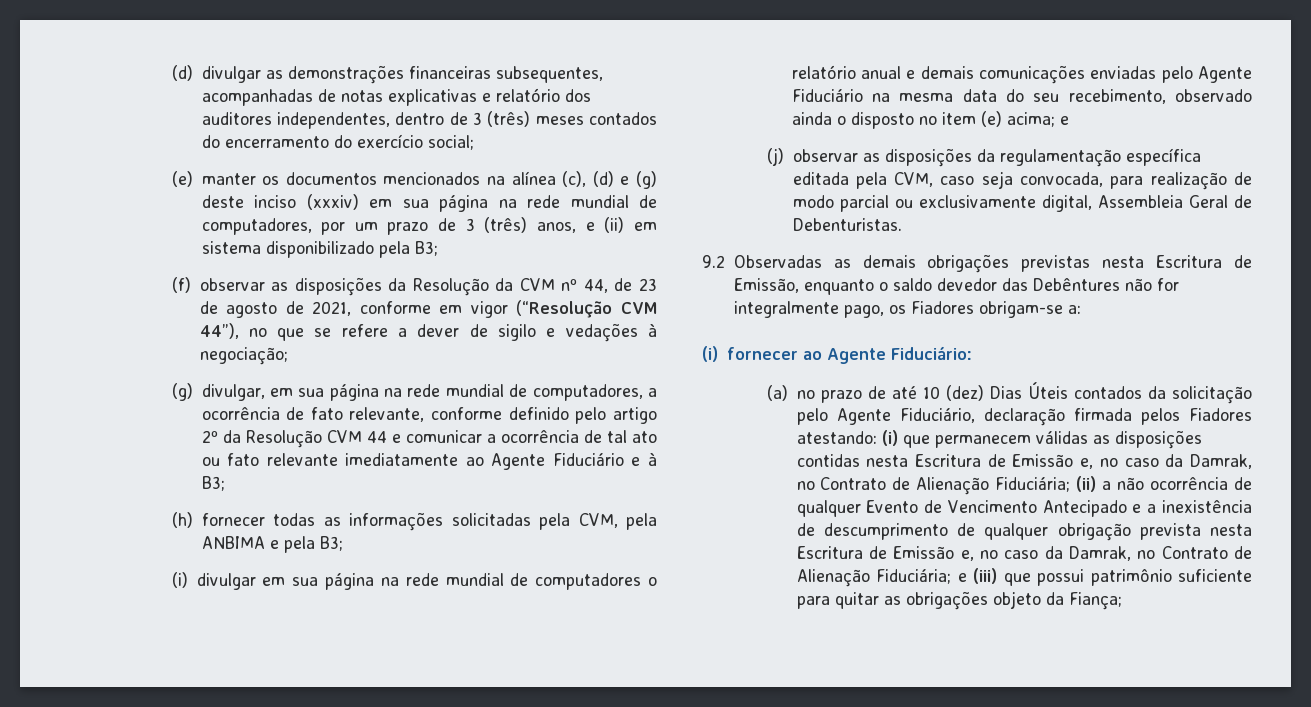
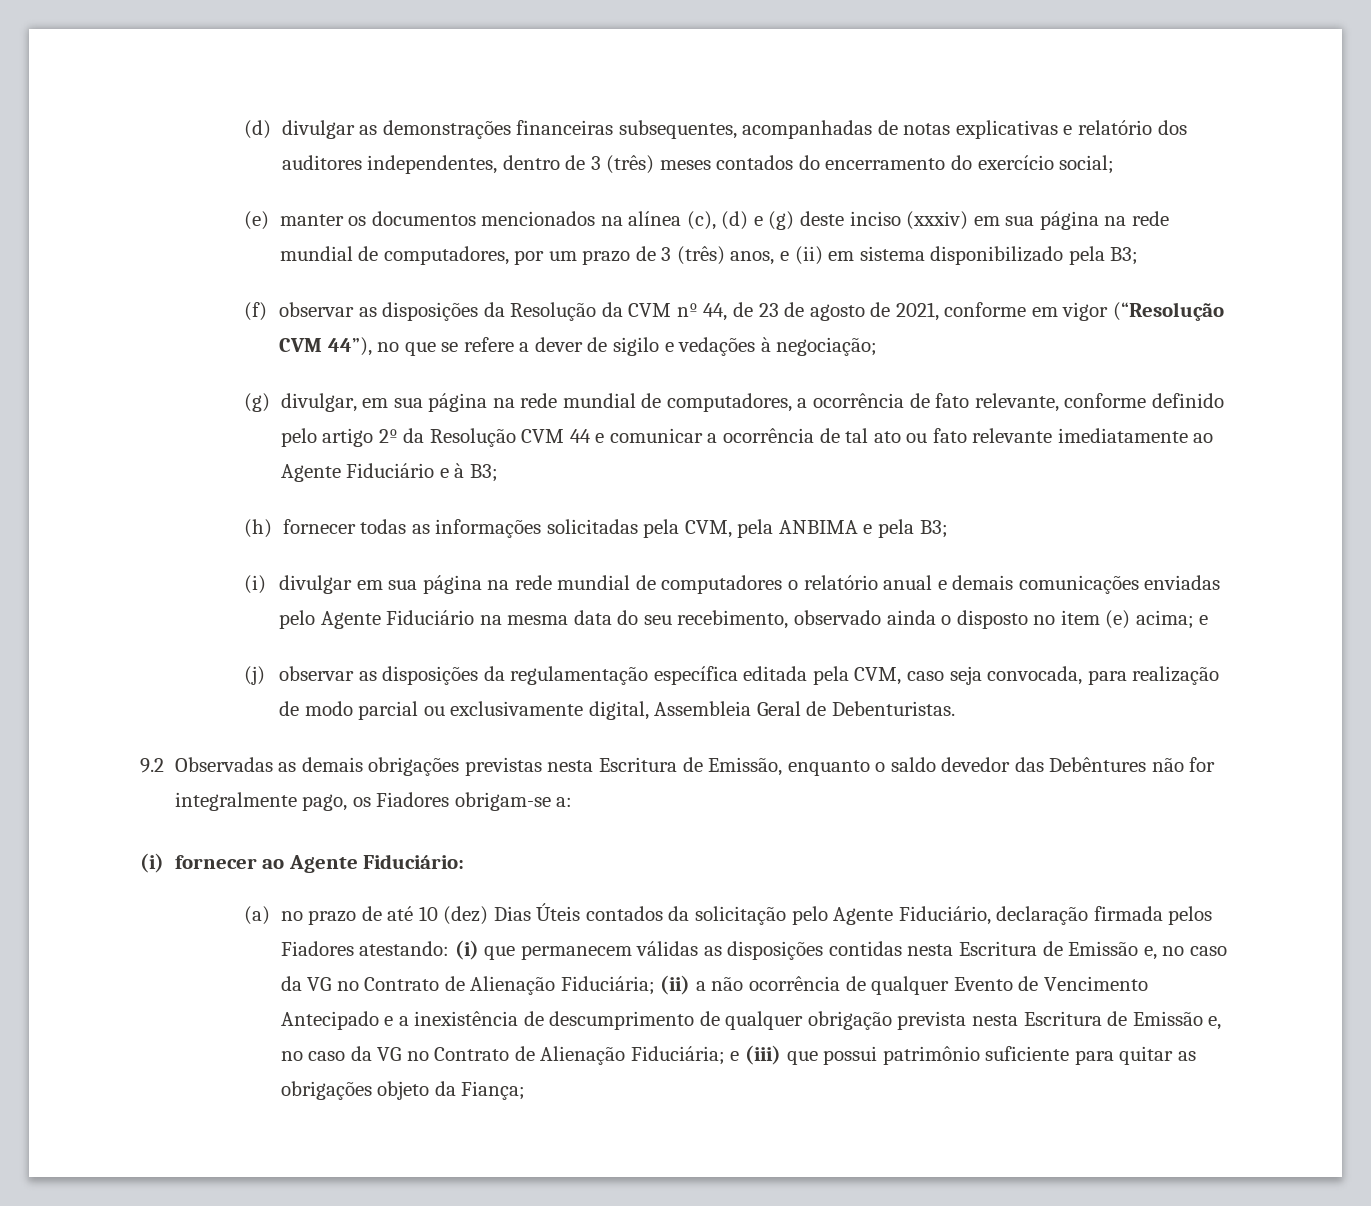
- (i) que permanecem válidas as disposições contidas nesta Escritura de Emissão e, no caso da Damrak, no Contrato de Alienação Fiduciária;
+ (i) que permanecem válidas as disposições contidas nesta Escritura de Emissão e, no caso da VG no Contrato de Alienação Fiduciária;
- (ii) a não ocorrência de qualquer Evento de Vencimento Antecipado e a inexistência de descumprimento de qualquer obrigação prevista nesta Escritura de Emissão e, no caso da Damrak, no Contrato de Alienação Fiduciária;
+ (ii) a não ocorrência de qualquer Evento de Vencimento Antecipado e a inexistência de descumprimento de qualquer obrigação prevista nesta Escritura de Emissão e, no caso da VG no Contrato de Alienação Fiduciária;

